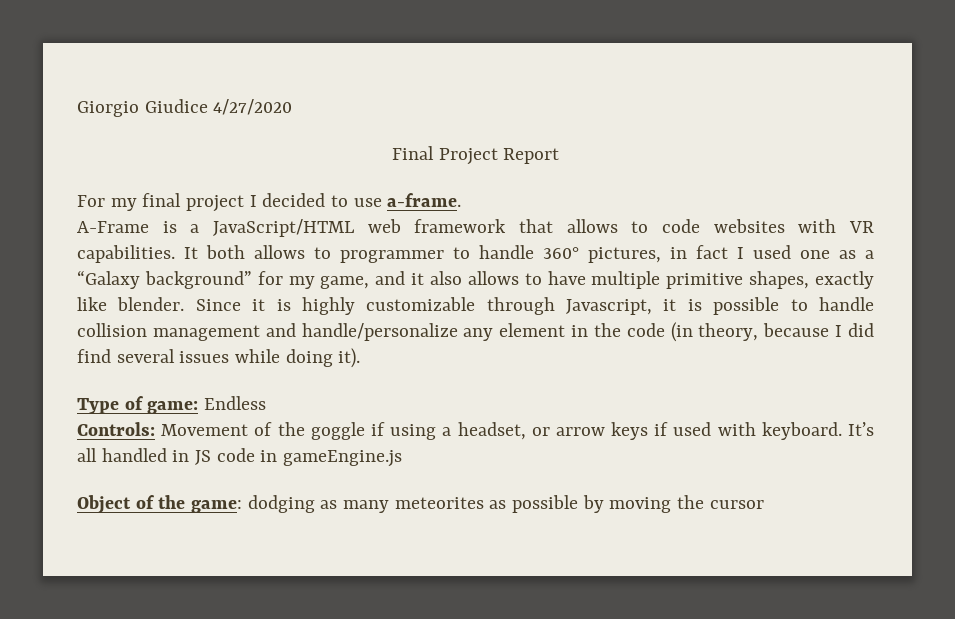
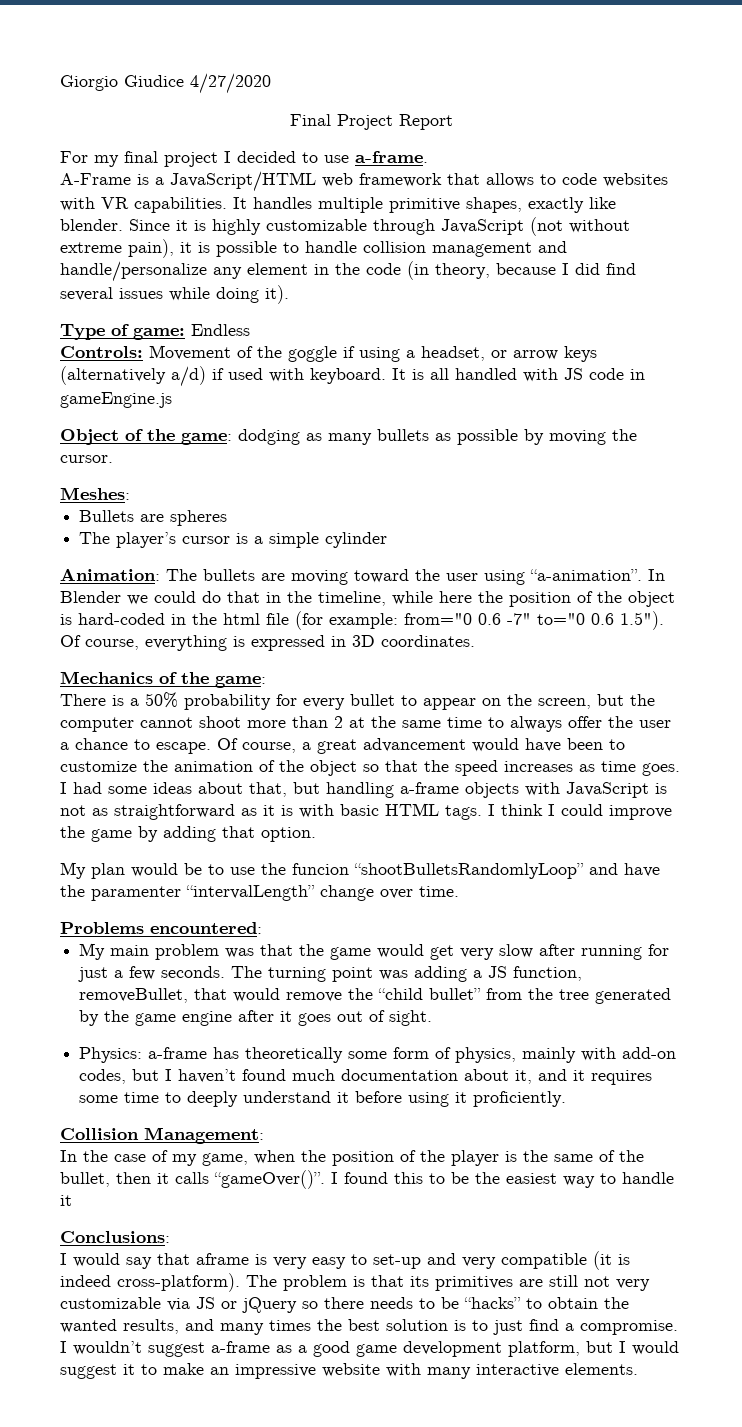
- It both allows to programmer to handle 360° pictures, in fact I used one as a “Galaxy background” for my game, and it also allows to have multiple primitive shapes, exactly like blender.
+ It handles multiple primitive shapes, exactly like blender.
- Since it is highly customizable through Javascript, it is possible to handle collision management and handle/personalize any element in the code (in theory, because I did find several issues while doing it).
+ Since it is highly customizable through JavaScript (not without extreme pain), it is possible to handle collision management and handle/personalize any element in the code (in theory, because I did find several issues while doing it).
- Controls: Movement of the goggle if using a headset, or arrow keys if used with keyboard.
+ Controls: Movement of the goggle if using a headset, or arrow keys (alternatively a/d) if used with keyboard.
- It’s all handled in JS code in gameEngine.js
+ It is all handled with JS code in gameEngine.js
- Object of the game: dodging as many meteorites as possible by moving the cursor
+ Object of the game: dodging as many bullets as possible by moving the cursor.
+ Meshes:
+ Bullets are spheres
+ The player’s cursor is a simple cylinder
+ Animation: The bullets are moving toward the user using “a-animation”. In Blender we could do that in the timeline, while here the position of the object is hard-coded in the html file (for example: from="0 0.6 -7" to="0 0.6 1.5"). Of course, everything is expressed in 3D coordinates.
+ Mechanics of the game:
+ There is a 50% probability for every bullet to appear on the screen, but the computer cannot shoot more than 2 at the same time to always offer the user a chance to escape. Of course, a great advancement would have been to customize the animation of the object so that the speed increases as time goes. I had some ideas about that, but handling a-frame objects with JavaScript is not as straightforward as it is with basic HTML tags. I think I could improve the game by adding that option.
+ My plan would be to use the funcion “shootBulletsRandomlyLoop” and have the paramenter “intervalLength” change over time.
+ Problems encountered:
+ My main problem was that the game would get very slow after running for just a few seconds. The turning point was adding a JS function, removeBullet, that would remove the “child bullet” from the tree generated by the game engine after it goes out of sight.
+ Physics: a-frame has theoretically some form of physics, mainly with add-on codes, but I haven’t found much documentation about it, and it requires some time to deeply understand it before using it proficiently.
+ Collision Management:
+ In the case of my game, when the position of the player is the same of the bullet, then it calls “gameOver()”. I found this to be the easiest way to handle it
+ Conclusions:
+ I would say that aframe is very easy to set-up and very compatible (it is indeed cross-platform). The problem is that its primitives are still not very customizable via JS or jQuery so there needs to be “hacks” to obtain the wanted results, and many times the best solution is to just find a compromise. I wouldn’t suggest a-frame as a good game development platform, but I would suggest it to make an impressive website with many interactive elements.

